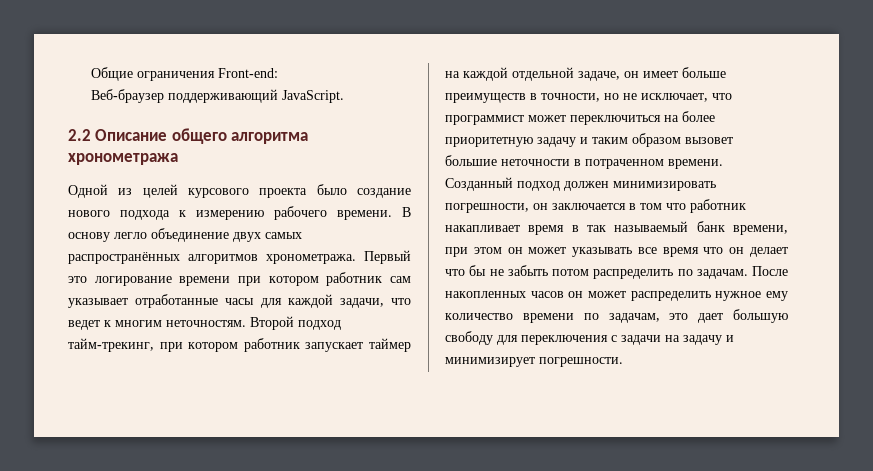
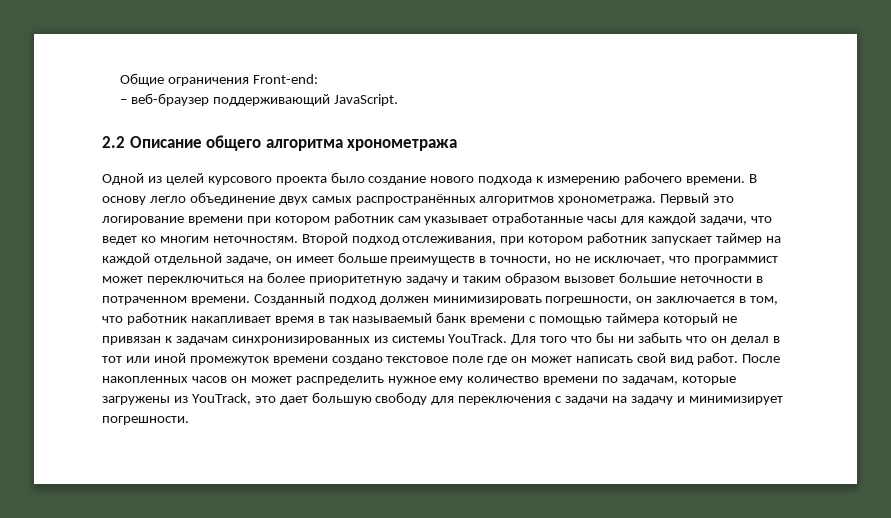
- Веб-браузер поддерживающий JavaScript.
+ – веб-браузер поддерживающий JavaScript.
- Первый это логирование времени при котором работник сам указывает отработанные часы для каждой задачи, что ведет к многим неточностям.
+ Первый это логирование времени при котором работник сам указывает отработанные часы для каждой задачи, что ведет ко многим неточностям.
- Второй подход тайм-трекинг, при котором работник запускает таймер на каждой отдельной задаче, он имеет больше преимуществ в точности, но не исключает, что программист может переключиться на более приоритетную задачу и таким образом вызовет большие неточности в потраченном времени.
+ Второй подход отслеживания, при котором работник запускает таймер на каждой отдельной задаче, он имеет больше преимуществ в точности, но не исключает, что программист может переключиться на более приоритетную задачу и таким образом вызовет большие неточности в потраченном времени.
- Созданный подход должен минимизировать погрешности, он заключается в том что работник накапливает время в так называемый банк времени, при этом он может указывать все время что он делает что бы не забыть потом распределить по задачам.
+ Созданный подход должен минимизировать погрешности, он заключается в том, что работник накапливает время в так называемый банк времени с помощью таймера который не привязан к задачам синхронизированных из системы YouTrack. Для того что бы ни забыть что он делал в тот или иной промежуток времени создано текстовое поле где он может написать свой вид работ.
- После накопленных часов он может распределить нужное ему количество времени по задачам, это дает большую свободу для переключения с задачи на задачу и минимизирует погрешности.
+ После накопленных часов он может распределить нужное ему количество времени по задачам, которые загружены из YouTrack, это дает большую свободу для переключения с задачи на задачу и минимизирует погрешности.

